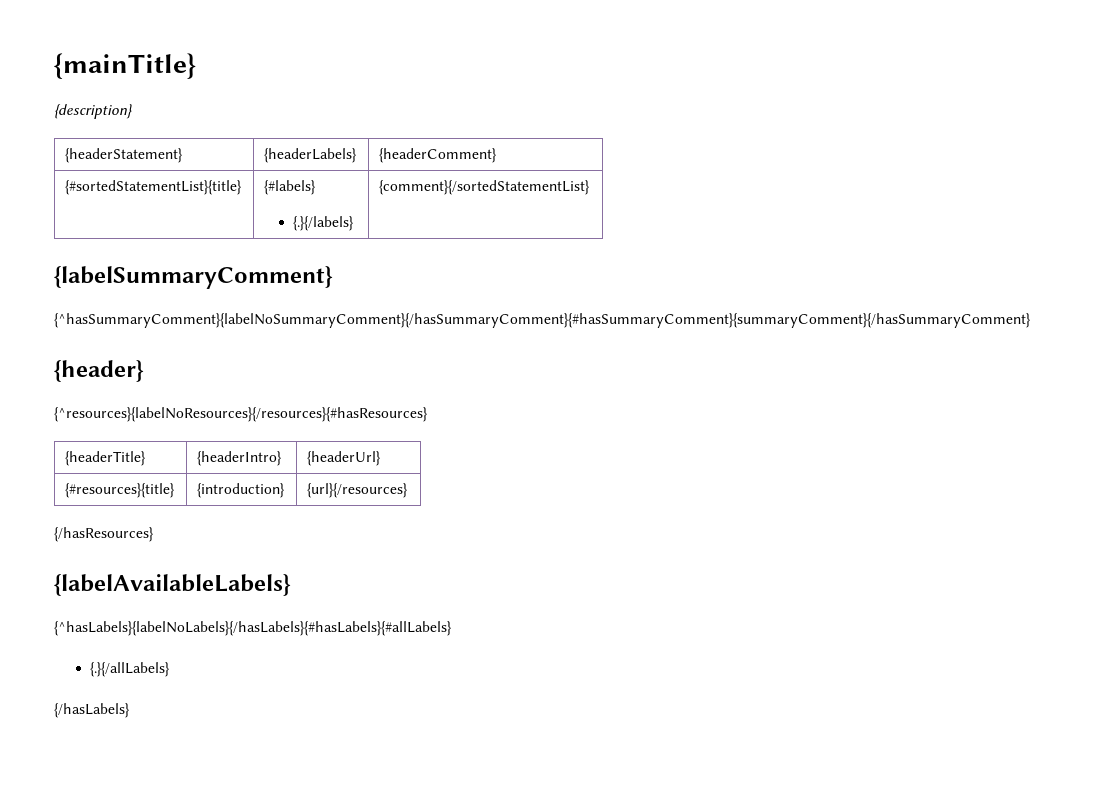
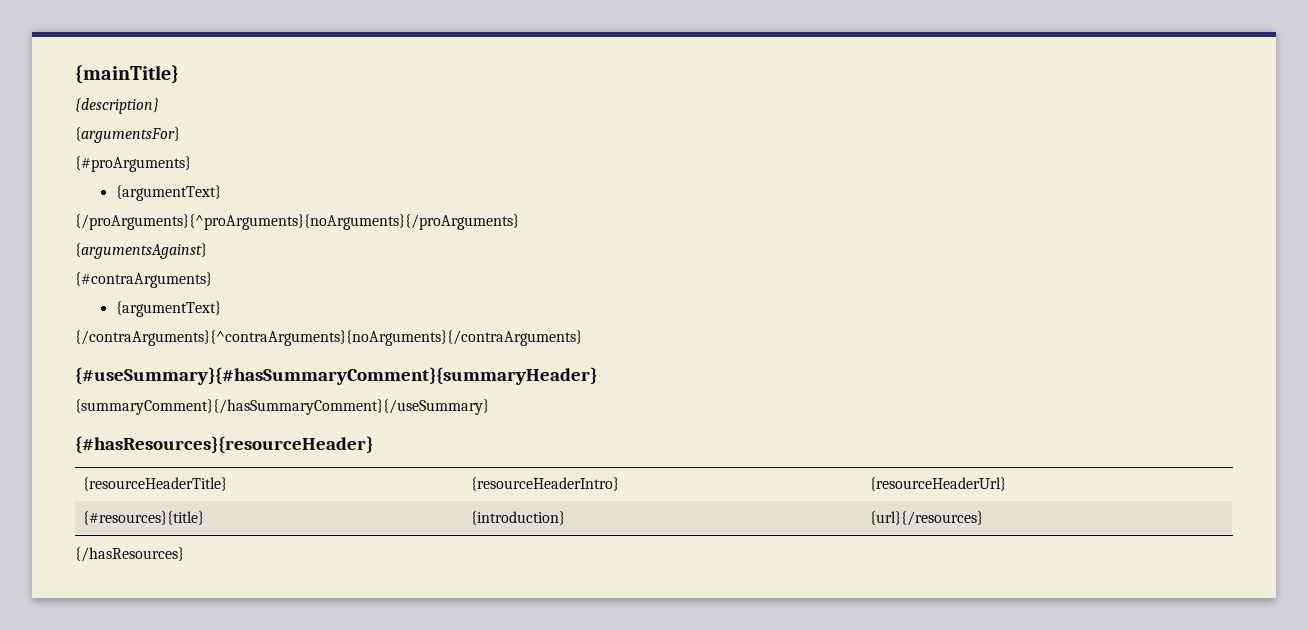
- {headerStatement} | {headerLabels} | {headerComment}
- {#sortedStatementList}{title} | {#labels}
- {.}{/labels} | {comment}{/sortedStatementList}
- {labelSummaryComment}
- {^hasSummaryComment}{labelNoSummaryComment}{/hasSummaryComment}{#hasSummaryComment}{summaryComment}{/hasSummaryComment}
- {header}
- {^resources}{labelNoResources}{/resources}{#hasResources}
- {headerTitle} | {headerIntro} | {headerUrl}
+ {argumentsFor}
+ {#proArguments}
+ {argumentText}
+ {/proArguments}{^proArguments}{noArguments}{/proArguments}
+ {argumentsAgainst}
+ {#contraArguments}
+ {argumentText}
+ {/contraArguments}{^contraArguments}{noArguments}{/contraArguments}
+ {#useSummary}{#hasSummaryComment}{summaryHeader}
+ {summaryComment}{/hasSummaryComment}{/useSummary}
+ {#hasResources}{resourceHeader}
+ {resourceHeaderTitle} | {resourceHeaderIntro} | {resourceHeaderUrl}
- {labelAvailableLabels}
- {^hasLabels}{labelNoLabels}{/hasLabels}{#hasLabels}{#allLabels}
- {.}{/allLabels}
- {/hasLabels}

